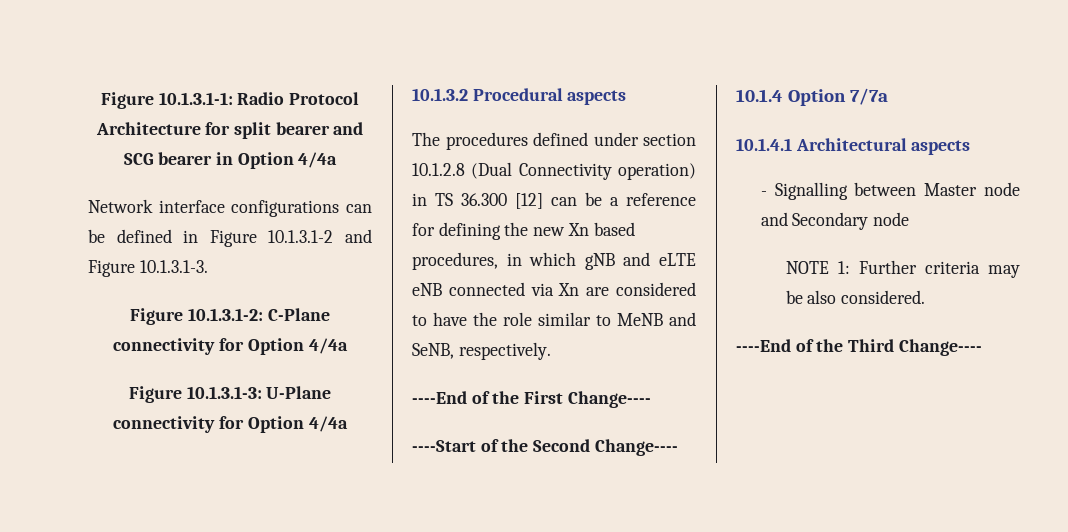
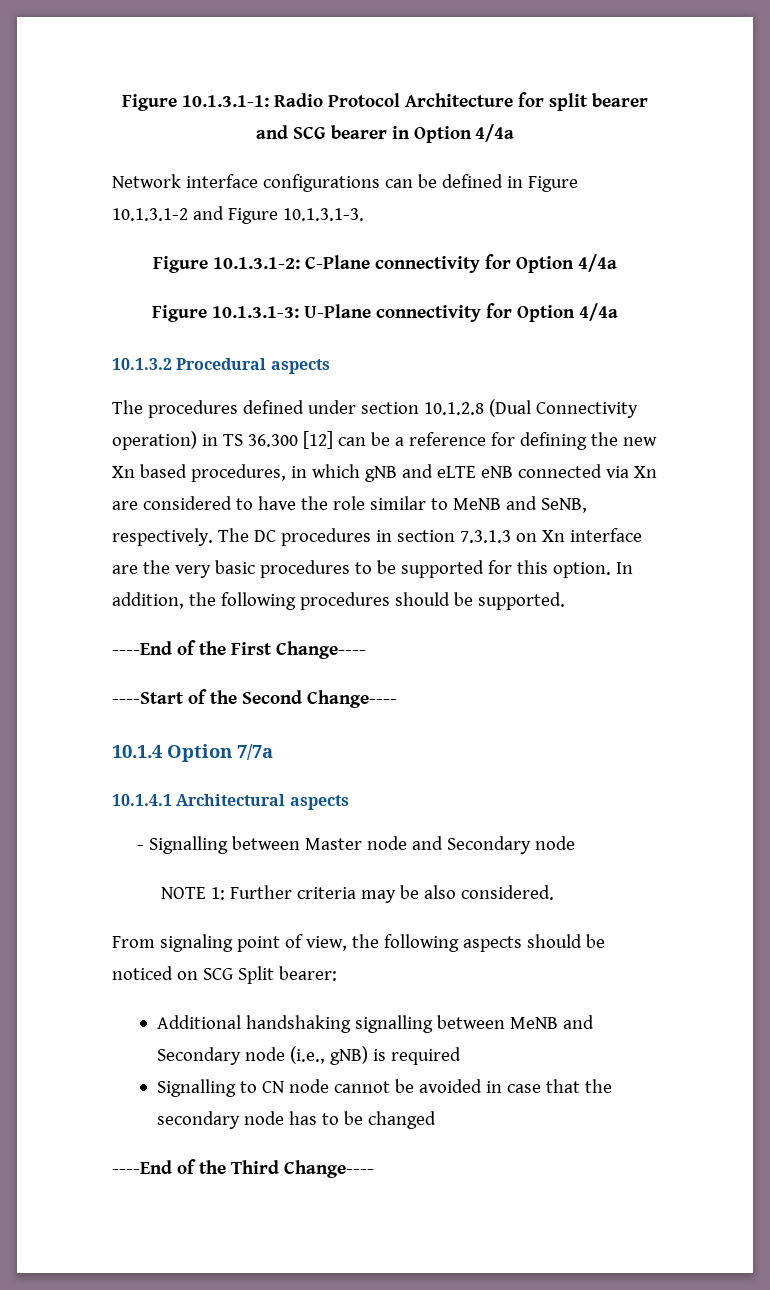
+ The DC procedures in section 7.3.1.3 on Xn interface are the very basic procedures to be supported for this option. In addition, the following procedures should be supported.
+ From signaling point of view, the following aspects should be noticed on SCG Split bearer:
+ Additional handshaking signalling between MeNB and Secondary node (i.e., gNB) is required
+ Signalling to CN node cannot be avoided in case that the secondary node has to be changed

